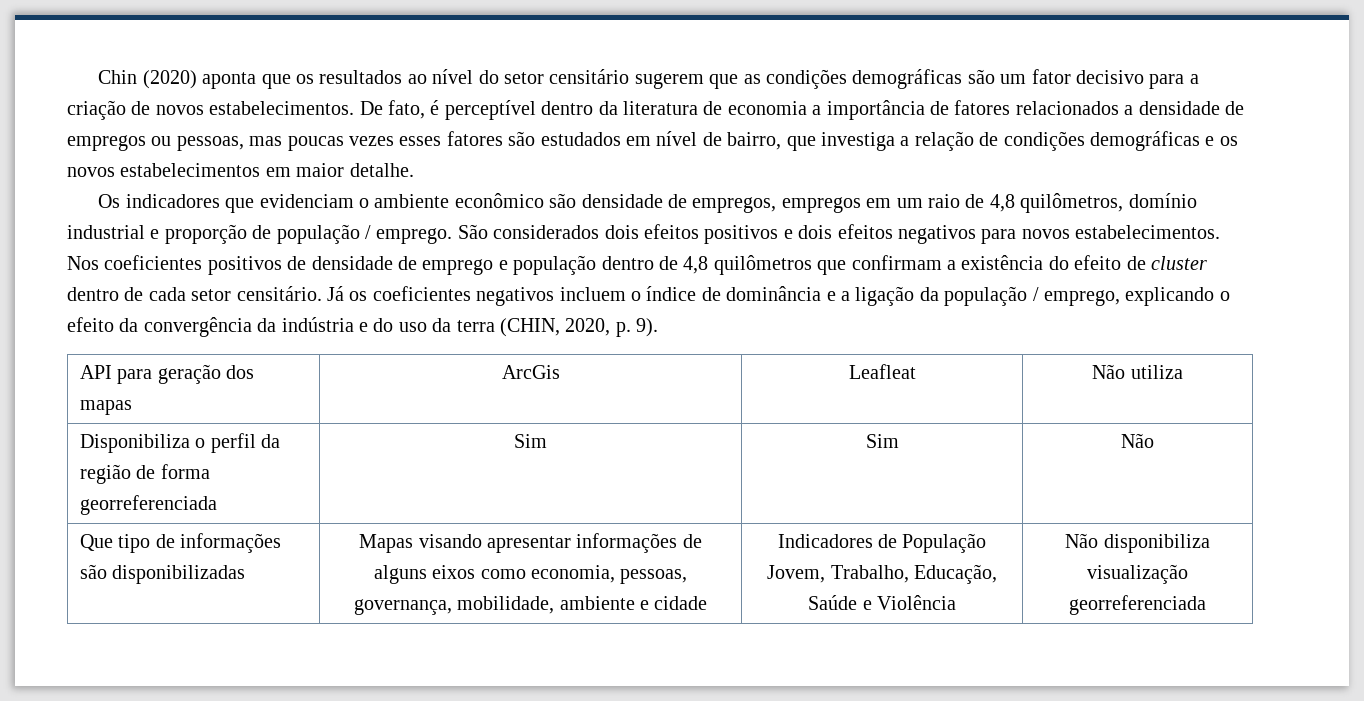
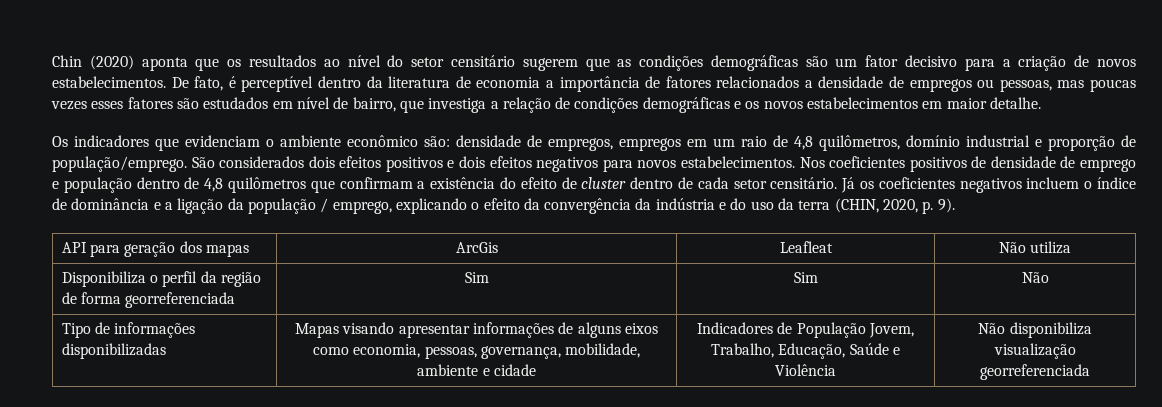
- Os indicadores que evidenciam o ambiente econômico são densidade de empregos, empregos em um raio de 4,8 quilômetros, domínio industrial e proporção de população / emprego.
+ Os indicadores que evidenciam o ambiente econômico são: densidade de empregos, empregos em um raio de 4,8 quilômetros, domínio industrial e proporção de população/emprego.
- Que tipo de informações são disponibilizadas | Mapas visando apresentar informações de alguns eixos como economia, pessoas, governança, mobilidade, ambiente e cidade | Indicadores de População Jovem, Trabalho, Educação, Saúde e Violência | Não disponibiliza visualização georreferenciada
+ Tipo de informações disponibilizadas | Mapas visando apresentar informações de alguns eixos como economia, pessoas, governança, mobilidade, ambiente e cidade | Indicadores de População Jovem, Trabalho, Educação, Saúde e Violência | Não disponibiliza visualização georreferenciada

